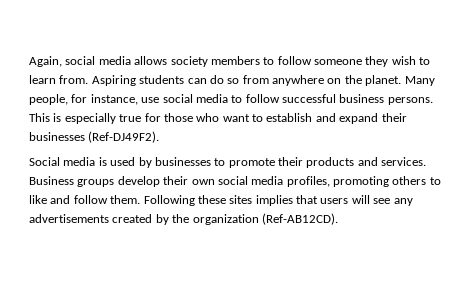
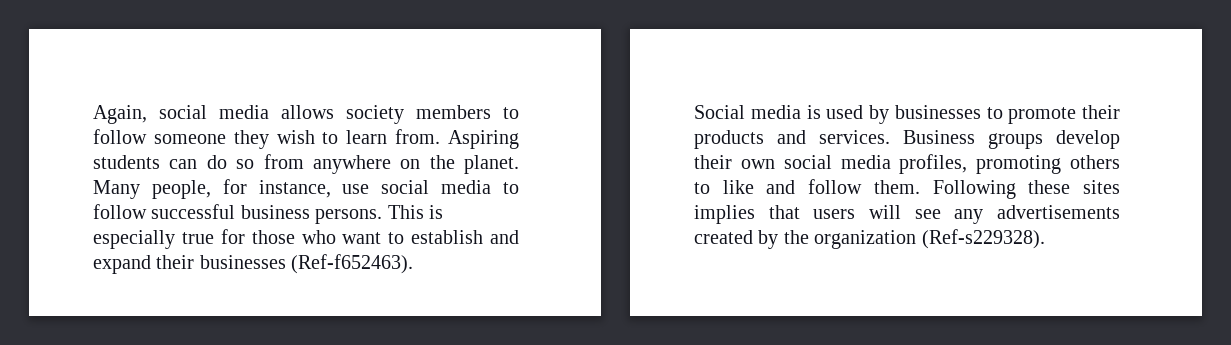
- This is especially true for those who want to establish and expand their businesses (Ref-DJ49F2).
+ This is especially true for those who want to establish and expand their businesses (Ref-f652463).
- Following these sites implies that users will see any advertisements created by the organization (Ref-AB12CD).
+ Following these sites implies that users will see any advertisements created by the organization (Ref-s229328).

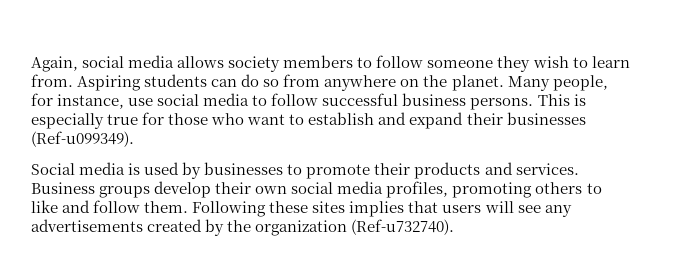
- This is especially true for those who want to establish and expand their businesses (Ref-f652463).
+ This is especially true for those who want to establish and expand their businesses (Ref-u099349).
- Following these sites implies that users will see any advertisements created by the organization (Ref-s229328).
+ Following these sites implies that users will see any advertisements created by the organization (Ref-u732740).

